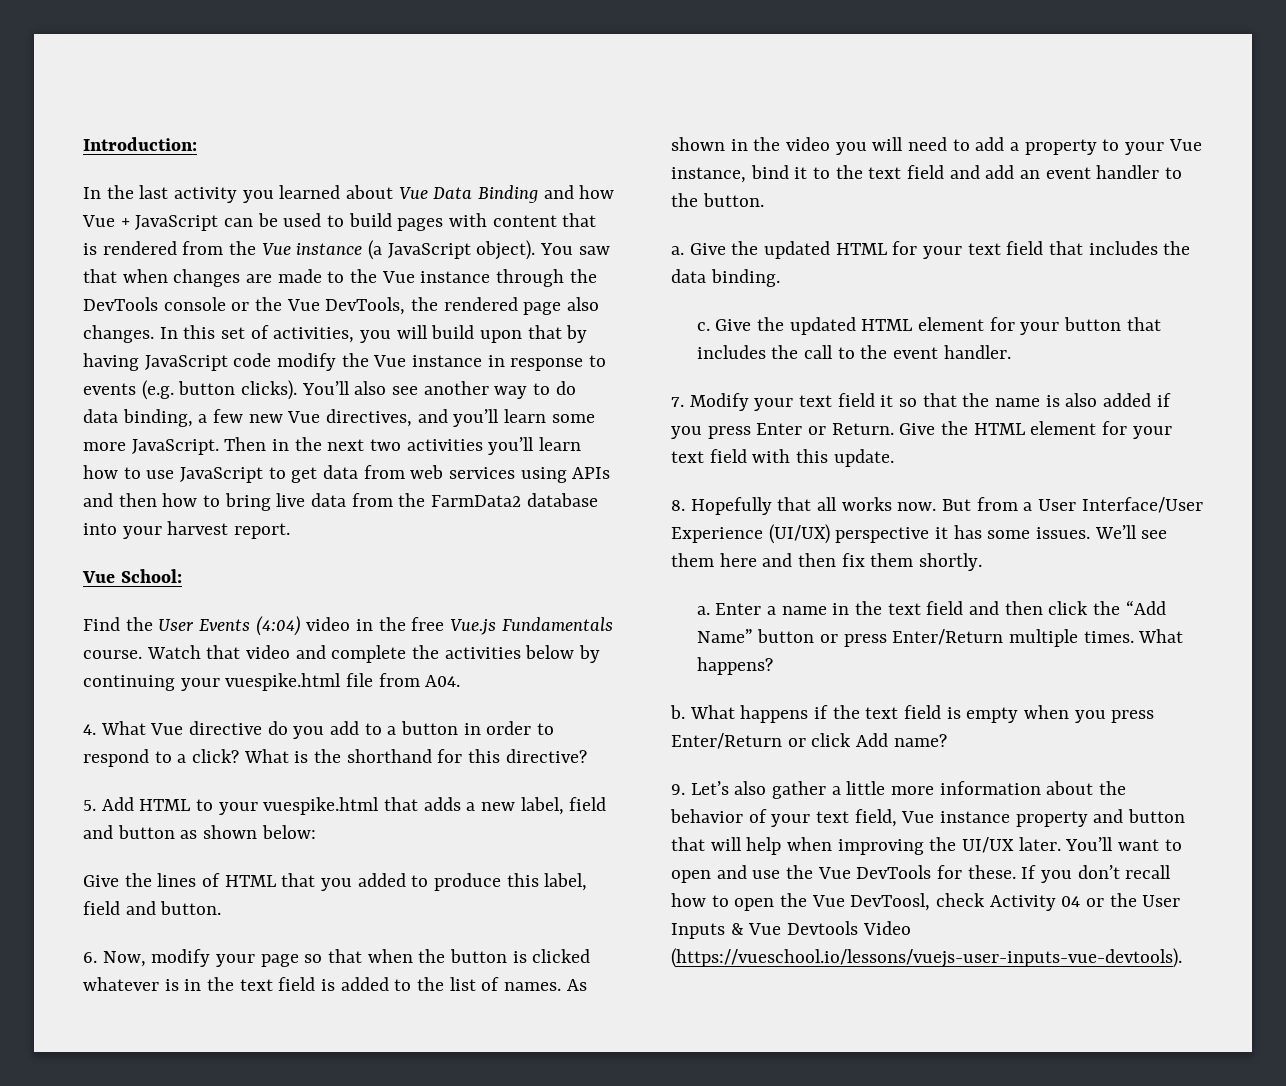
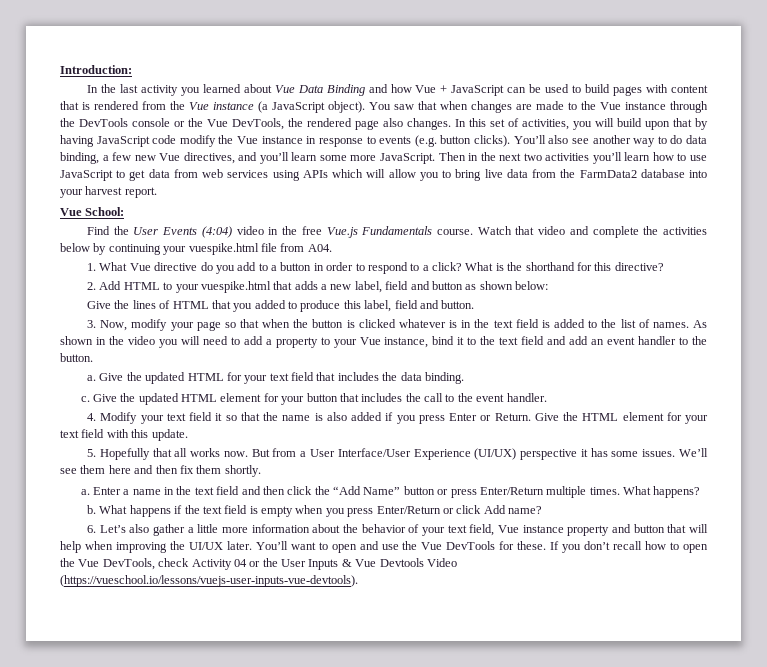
- Then in the next two activities you’ll learn how to use JavaScript to get data from web services using APIs and then how to bring live data from the FarmData2 database into your harvest report.
+ Then in the next two activities you’ll learn how to use JavaScript to get data from web services using APIs which will allow you to bring live data from the FarmData2 database into your harvest report.
- 4. What Vue directive do you add to a button in order to respond to a click?
+ 1. What Vue directive do you add to a button in order to respond to a click?
- 5. Add HTML to your vuespike.html that adds a new label, field and button as shown below:
+ 2. Add HTML to your vuespike.html that adds a new label, field and button as shown below:
- 6. Now, modify your page so that when the button is clicked whatever is in the text field is added to the list of names.
+ 3. Now, modify your page so that when the button is clicked whatever is in the text field is added to the list of names.
- 7. Modify your text field it so that the name is also added if you press Enter or Return.
+ 4. Modify your text field it so that the name is also added if you press Enter or Return.
- 8. Hopefully that all works now.
+ 5. Hopefully that all works now.
- 9. Let’s also gather a little more information about the behavior of your text field, Vue instance property and button that will help when improving the UI/UX later.
+ 6. Let’s also gather a little more information about the behavior of your text field, Vue instance property and button that will help when improving the UI/UX later.
- If you don’t recall how to open the Vue DevToosl, check Activity 04 or the User Inputs & Vue Devtools Video (https://vueschool.io/lessons/vuejs-user-inputs-vue-devtools).
+ If you don’t recall how to open the Vue DevTools, check Activity 04 or the User Inputs & Vue Devtools Video (https://vueschool.io/lessons/vuejs-user-inputs-vue-devtools).

